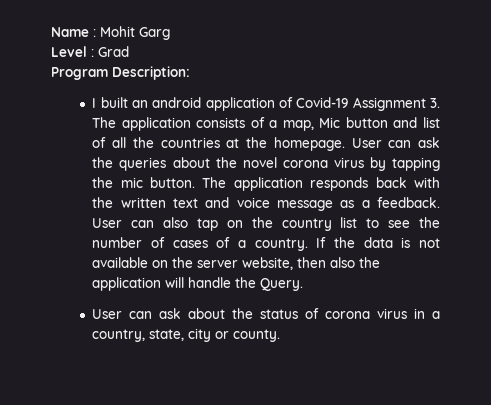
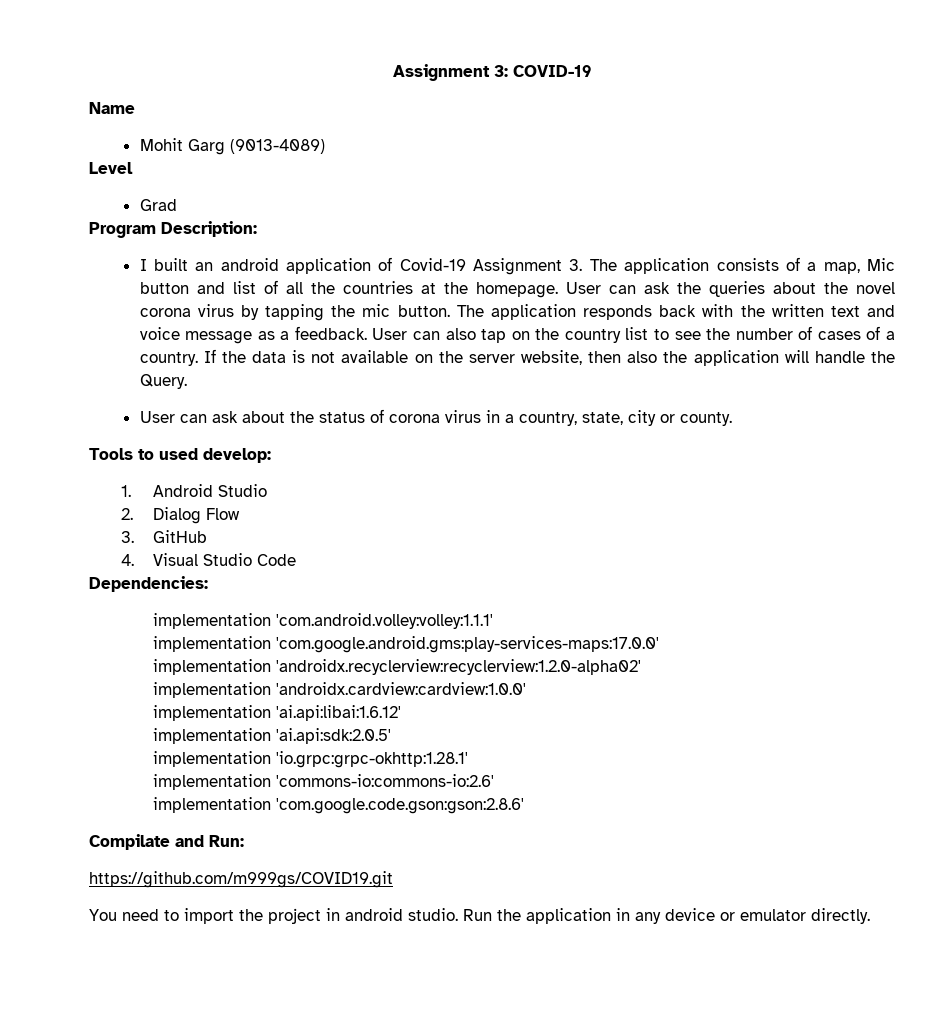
+ Assignment 3: COVID-19
- Name : Mohit Garg
+ Name
+ Mohit Garg (9013-4089)
- Level : Grad
+ Level
+ Grad
+ Tools to used develop:
+ 1. Android Studio
+ 2. Dialog Flow
+ 3. GitHub
+ 4. Visual Studio Code
+ Dependencies:
+ implementation 'com.android.volley:volley:1.1.1'
+ implementation 'com.google.android.gms:play-services-maps:17.0.0'
+ implementation 'androidx.recyclerview:recyclerview:1.2.0-alpha02'
+ implementation 'androidx.cardview:cardview:1.0.0'
+ implementation 'ai.api:libai:1.6.12'
+ implementation 'ai.api:sdk:2.0.5'
+ implementation 'io.grpc:grpc-okhttp:1.28.1'
+ implementation 'commons-io:commons-io:2.6'
+ implementation 'com.google.code.gson:gson:2.8.6'
+ Compilate and Run:
+ https://github.com/m999gs/COVID19.git
+ You need to import the project in android studio. Run the application in any device or emulator directly.

